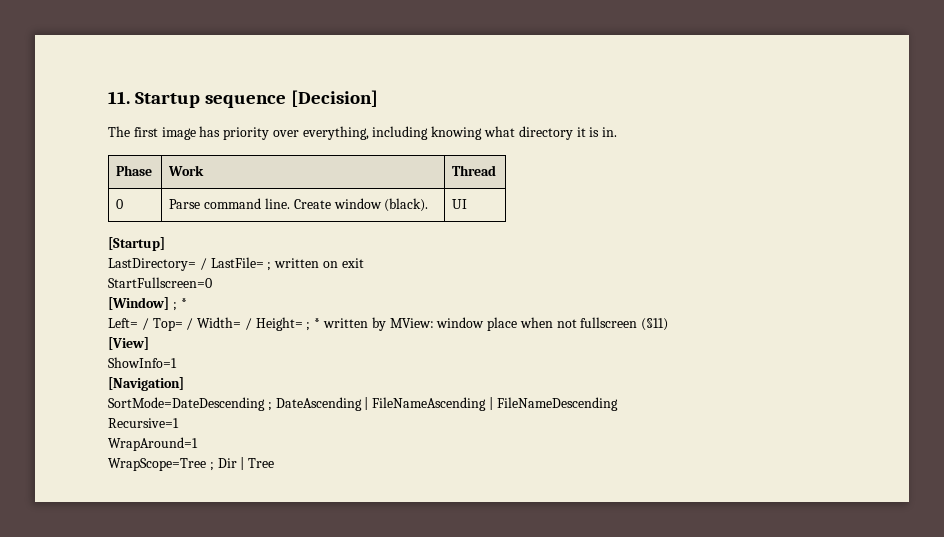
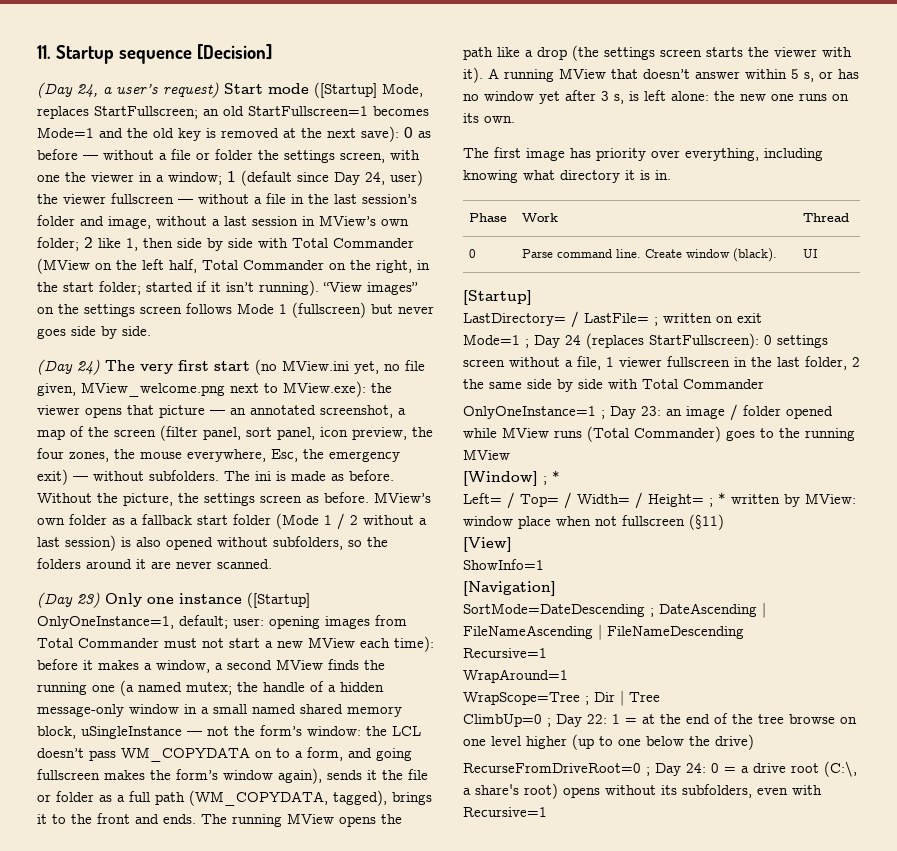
+ (Day 24, a user’s request) Start mode ([Startup] Mode, replaces StartFullscreen; an old StartFullscreen=1 becomes Mode=1 and the old key is removed at the next save): 0 as before — without a file or folder the settings screen, with one the viewer in a window; 1 (default since Day 24, user) the viewer fullscreen — without a file in the last session’s folder and image, without a last session in MView’s own folder; 2 like 1, then side by side with Total Commander (MView on the left half, Total Commander on the right, in the start folder; started if it isn’t running). “View images” on the settings screen follows Mode 1 (fullscreen) but never goes side by side.
+ (Day 24) The very first start (no MView.ini yet, no file given, MView_welcome.png next to MView.exe): the viewer opens that picture — an annotated screenshot, a map of the screen (filter panel, sort panel, icon preview, the four zones, the mouse everywhere, Esc, the emergency exit) — without subfolders. The ini is made as before. Without the picture, the settings screen as before. MView’s own folder as a fallback start folder (Mode 1 / 2 without a last session) is also opened without subfolders, so the folders around it are never scanned.
+ (Day 23) Only one instance ([Startup] OnlyOneInstance=1, default; user: opening images from Total Commander must not start a new MView each time): before it makes a window, a second MView finds the running one (a named mutex; the handle of a hidden message-only window in a small named shared memory block, uSingleInstance — not the form’s window: the LCL doesn’t pass WM_COPYDATA on to a form, and going fullscreen makes the form’s window again), sends it the file or folder as a full path (WM_COPYDATA, tagged), brings it to the front and ends. The running MView opens the path like a drop (the settings screen starts the viewer with it). A running MView that doesn’t answer within 5 s, or has no window yet after 3 s, is left alone: the new one runs on its own.
- StartFullscreen=0
+ Mode=1 ; Day 24 (replaces StartFullscreen): 0 settings screen without a file, 1 viewer fullscreen in the last folder, 2 the same side by side with Total Commander
+ OnlyOneInstance=1 ; Day 23: an image / folder opened while MView runs (Total Commander) goes to the running MView
+ ClimbUp=0 ; Day 22: 1 = at the end of the tree browse on one level higher (up to one below the drive)
+ RecurseFromDriveRoot=0 ; Day 24: 0 = a drive root (C:\, a share's root) opens without its subfolders, even with Recursive=1

